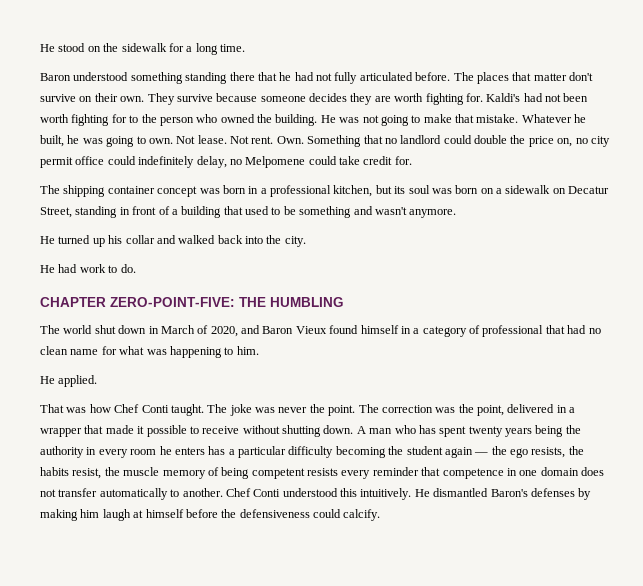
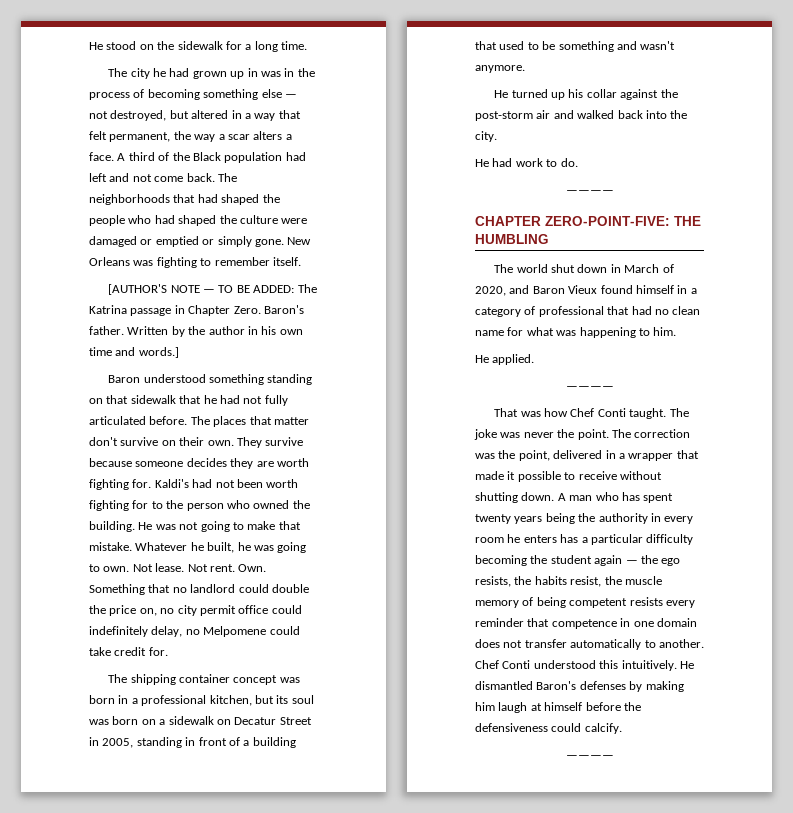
+ The city he had grown up in was in the process of becoming something else — not destroyed, but altered in a way that felt permanent, the way a scar alters a face. A third of the Black population had left and not come back. The neighborhoods that had shaped the people who had shaped the culture were damaged or emptied or simply gone. New Orleans was fighting to remember itself.
+ [AUTHOR'S NOTE — TO BE ADDED: The Katrina passage in Chapter Zero. Baron's father. Written by the author in his own time and words.]
- Baron understood something standing there that he had not fully articulated before.
+ Baron understood something standing on that sidewalk that he had not fully articulated before.
- The shipping container concept was born in a professional kitchen, but its soul was born on a sidewalk on Decatur Street, standing in front of a building that used to be something and wasn't anymore.
+ The shipping container concept was born in a professional kitchen, but its soul was born on a sidewalk on Decatur Street in 2005, standing in front of a building that used to be something and wasn't anymore.
- He turned up his collar and walked back into the city.
+ He turned up his collar against the post-storm air and walked back into the city.
  He had work to do.
+ ————
  He applied.
+ ————
  He dismantled Baron's defenses by making him laugh at himself before the defensiveness could calcify.
+ ————

